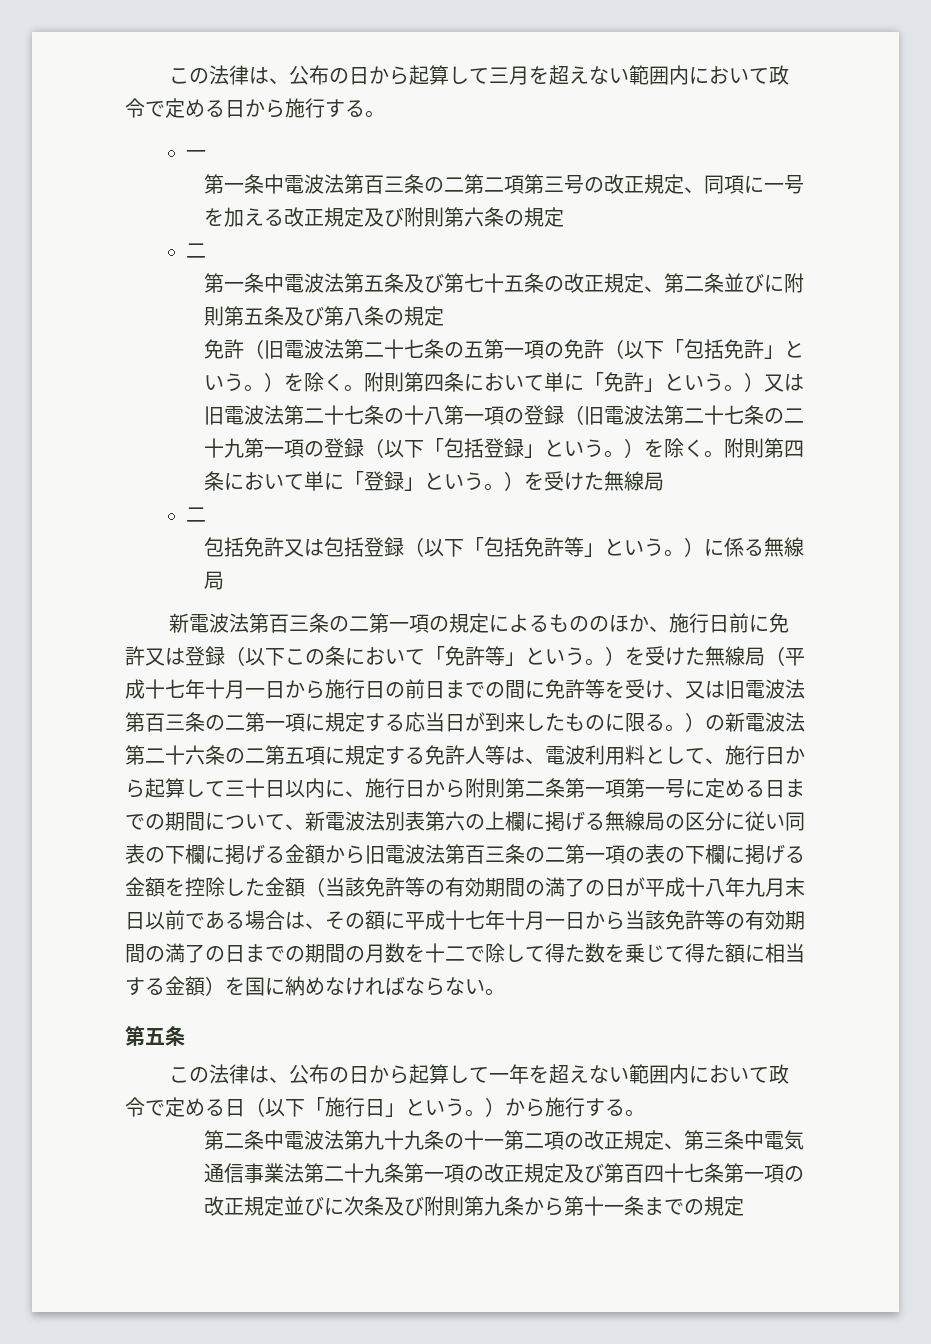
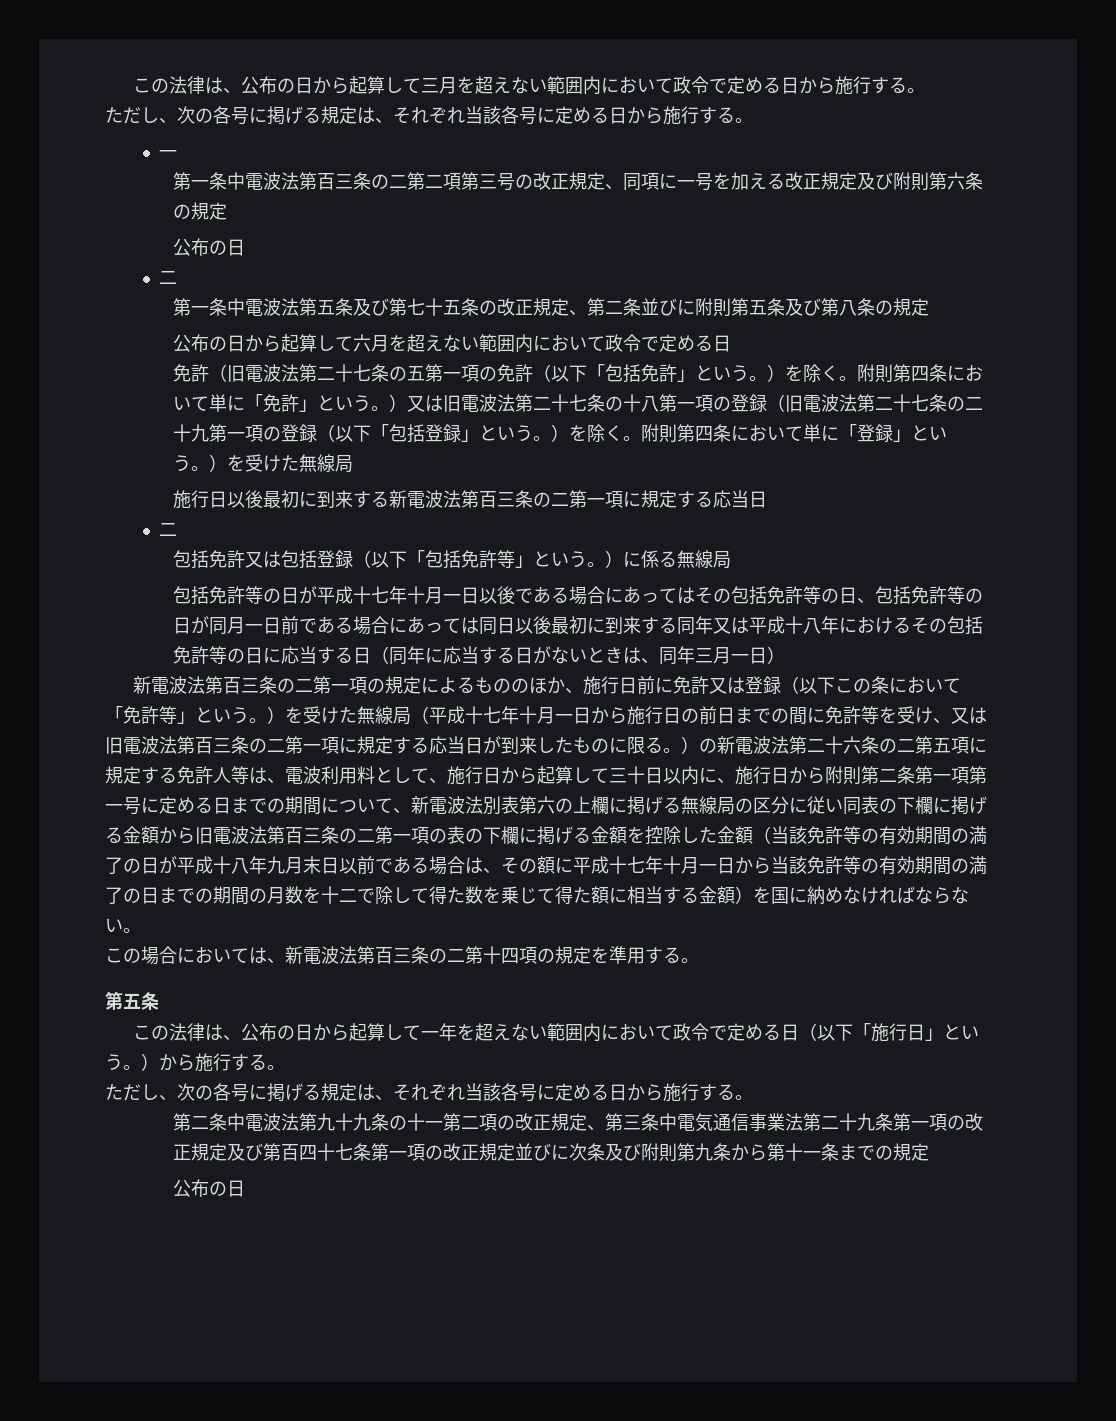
  この法律は、公布の日から起算して三月を超えない範囲内において政令で定める日から施行する。
+ ただし、次の各号に掲げる規定は、それぞれ当該各号に定める日から施行する。
  第一条中電波法第百三条の二第二項第三号の改正規定、同項に一号を加える改正規定及び附則第六条の規定
+ 公布の日
+ 公布の日から起算して六月を超えない範囲内において政令で定める日
+ 施行日以後最初に到来する新電波法第百三条の二第一項に規定する応当日
+ 包括免許等の日が平成十七年十月一日以後である場合にあってはその包括免許等の日、包括免許等の日が同月一日前である場合にあっては同日以後最初に到来する同年又は平成十八年におけるその包括免許等の日に応当する日（同年に応当する日がないときは、同年三月一日）
+ この場合においては、新電波法第百三条の二第十四項の規定を準用する。
  この法律は、公布の日から起算して一年を超えない範囲内において政令で定める日（以下「施行日」という。）から施行する。
+ ただし、次の各号に掲げる規定は、それぞれ当該各号に定める日から施行する。
  第二条中電波法第九十九条の十一第二項の改正規定、第三条中電気通信事業法第二十九条第一項の改正規定及び第百四十七条第一項の改正規定並びに次条及び附則第九条から第十一条までの規定
+ 公布の日

